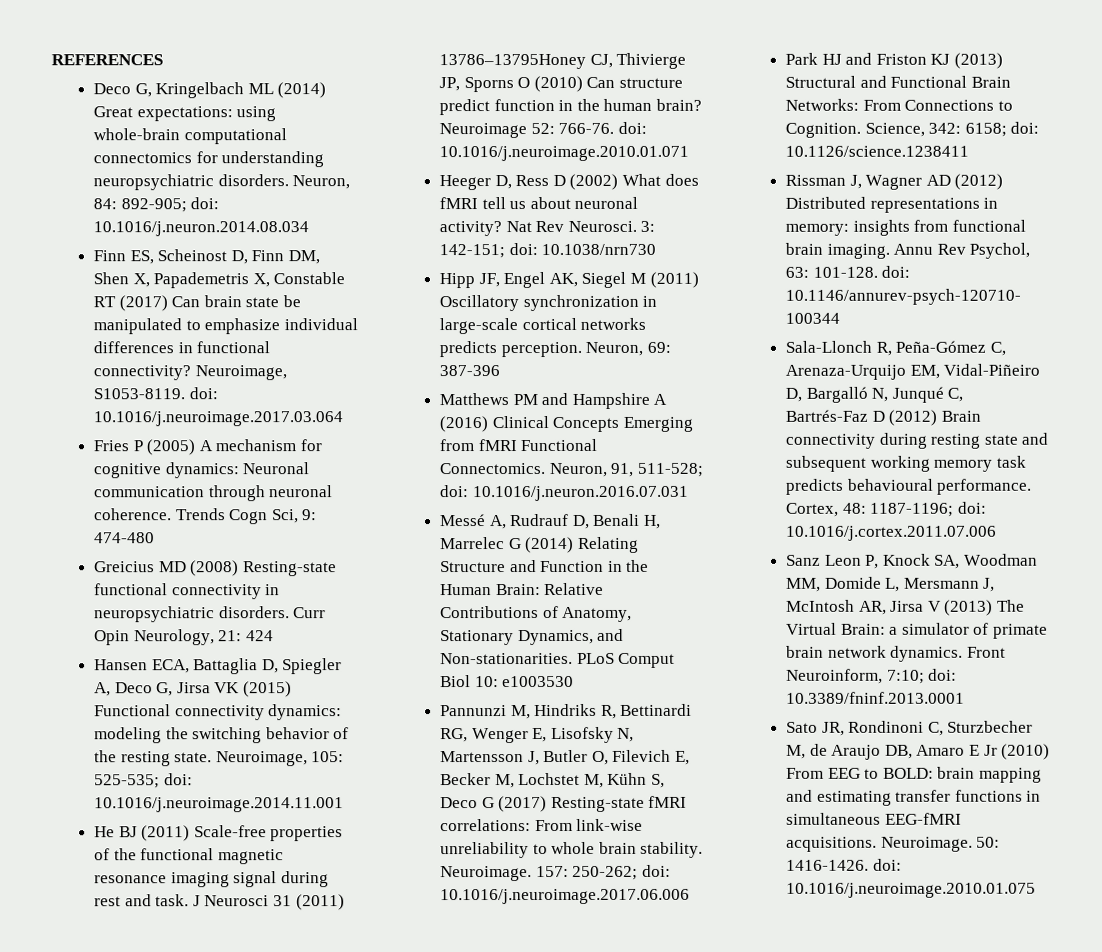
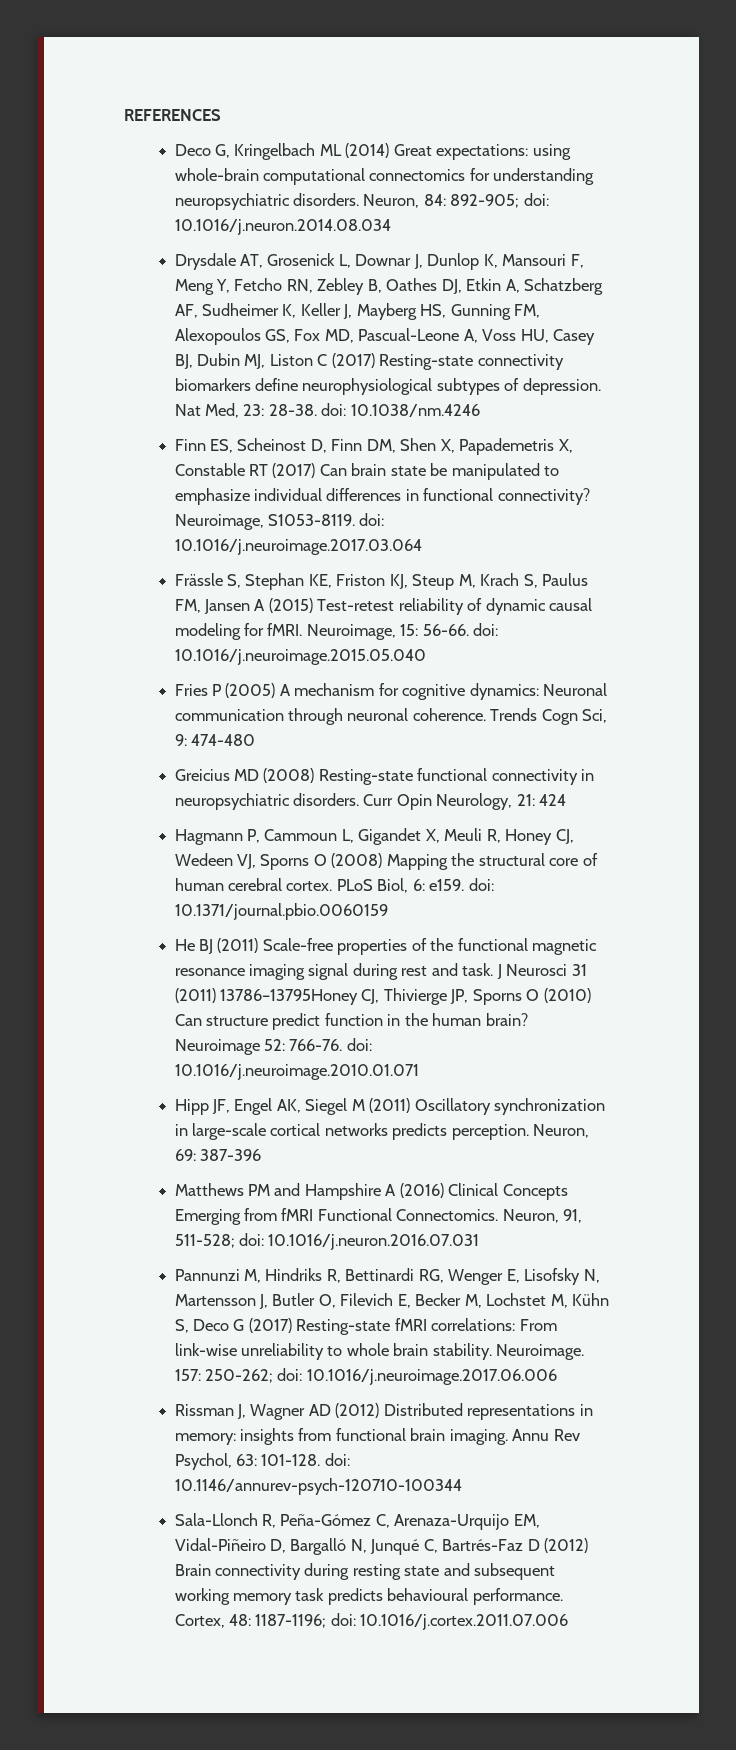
+ Drysdale AT, Grosenick L, Downar J, Dunlop K, Mansouri F, Meng Y, Fetcho RN, Zebley B, Oathes DJ, Etkin A, Schatzberg AF, Sudheimer K, Keller J, Mayberg HS, Gunning FM, Alexopoulos GS, Fox MD, Pascual-Leone A, Voss HU, Casey BJ, Dubin MJ, Liston C (2017) Resting-state connectivity biomarkers define neurophysiological subtypes of depression. Nat Med, 23: 28-38. doi: 10.1038/nm.4246
+ Frässle S, Stephan KE, Friston KJ, Steup M, Krach S, Paulus FM, Jansen A (2015) Test-retest reliability of dynamic causal modeling for fMRI. Neuroimage, 15: 56-66. doi: 10.1016/j.neuroimage.2015.05.040
- Hansen ECA, Battaglia D, Spiegler A, Deco G, Jirsa VK (2015) Functional connectivity dynamics: modeling the switching behavior of the resting state. Neuroimage, 105: 525-535; doi: 10.1016/j.neuroimage.2014.11.001
+ Hagmann P, Cammoun L, Gigandet X, Meuli R, Honey CJ, Wedeen VJ, Sporns O (2008) Mapping the structural core of human cerebral cortex. PLoS Biol, 6: e159. doi: 10.1371/journal.pbio.0060159
- Heeger D, Ress D (2002) What does fMRI tell us about neuronal activity? Nat Rev Neurosci. 3: 142-151; doi: 10.1038/nrn730
- Messé A, Rudrauf D, Benali H, Marrelec G (2014) Relating Structure and Function in the Human Brain: Relative Contributions of Anatomy, Stationary Dynamics, and Non-stationarities. PLoS Comput Biol 10: e1003530
- Park HJ and Friston KJ (2013) Structural and Functional Brain Networks: From Connections to Cognition. Science, 342: 6158; doi: 10.1126/science.1238411
- Sanz Leon P, Knock SA, Woodman MM, Domide L, Mersmann J, McIntosh AR, Jirsa V (2013) The Virtual Brain: a simulator of primate brain network dynamics. Front Neuroinform, 7:10; doi: 10.3389/fninf.2013.0001
- Sato JR, Rondinoni C, Sturzbecher M, de Araujo DB, Amaro E Jr (2010) From EEG to BOLD: brain mapping and estimating transfer functions in simultaneous EEG-fMRI acquisitions. Neuroimage. 50: 1416-1426. doi: 10.1016/j.neuroimage.2010.01.075

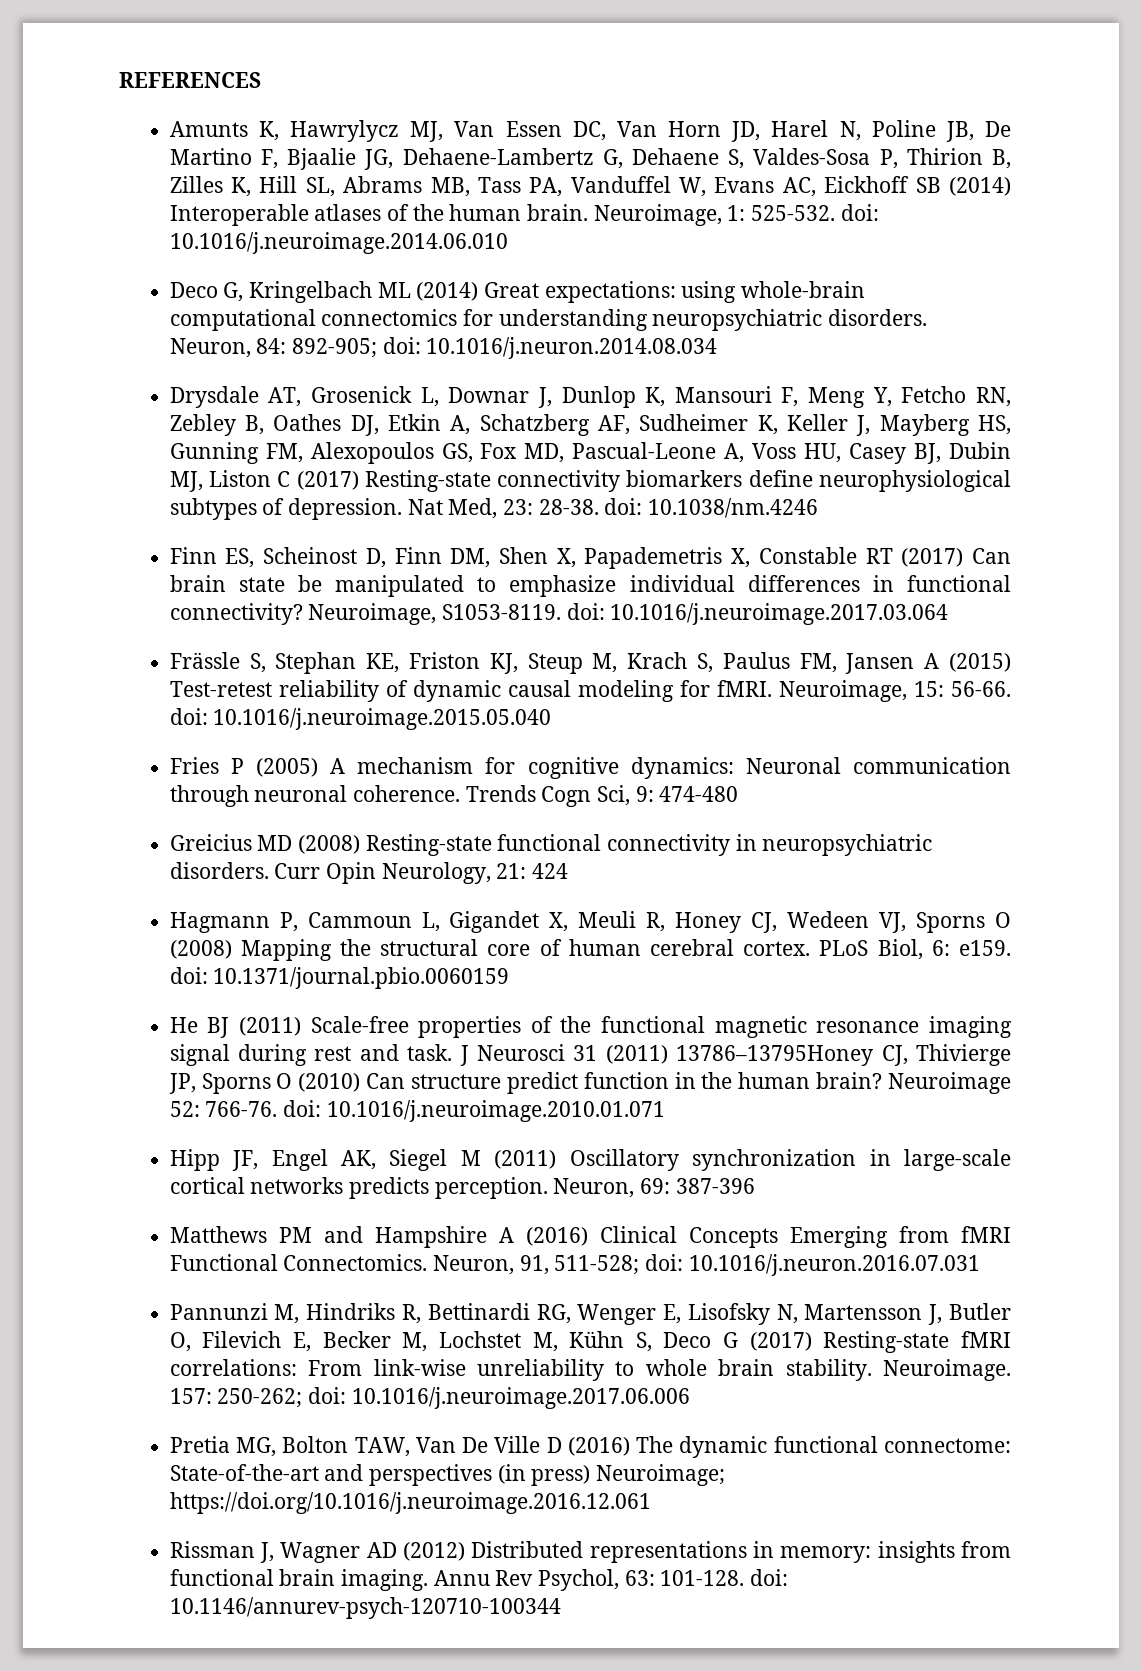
+ Amunts K, Hawrylycz MJ, Van Essen DC, Van Horn JD, Harel N, Poline JB, De Martino F, Bjaalie JG, Dehaene-Lambertz G, Dehaene S, Valdes-Sosa P, Thirion B, Zilles K, Hill SL, Abrams MB, Tass PA, Vanduffel W, Evans AC, Eickhoff SB (2014) Interoperable atlases of the human brain. Neuroimage, 1: 525-532. doi: 10.1016/j.neuroimage.2014.06.010
+ Pretia MG, Bolton TAW, Van De Ville D (2016) The dynamic functional connectome: State-of-the-art and perspectives (in press) Neuroimage; https://doi.org/10.1016/j.neuroimage.2016.12.061
- Sala-Llonch R, Peña-Gómez C, Arenaza-Urquijo EM, Vidal-Piñeiro D, Bargalló N, Junqué C, Bartrés-Faz D (2012) Brain connectivity during resting state and subsequent working memory task predicts behavioural performance. Cortex, 48: 1187-1196; doi: 10.1016/j.cortex.2011.07.006

